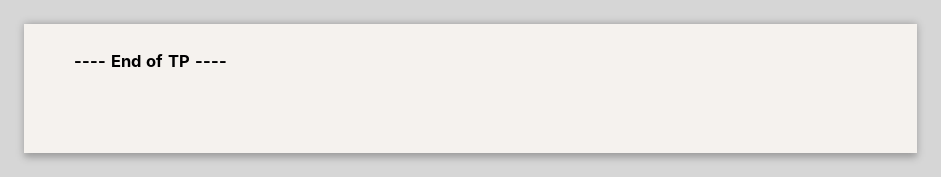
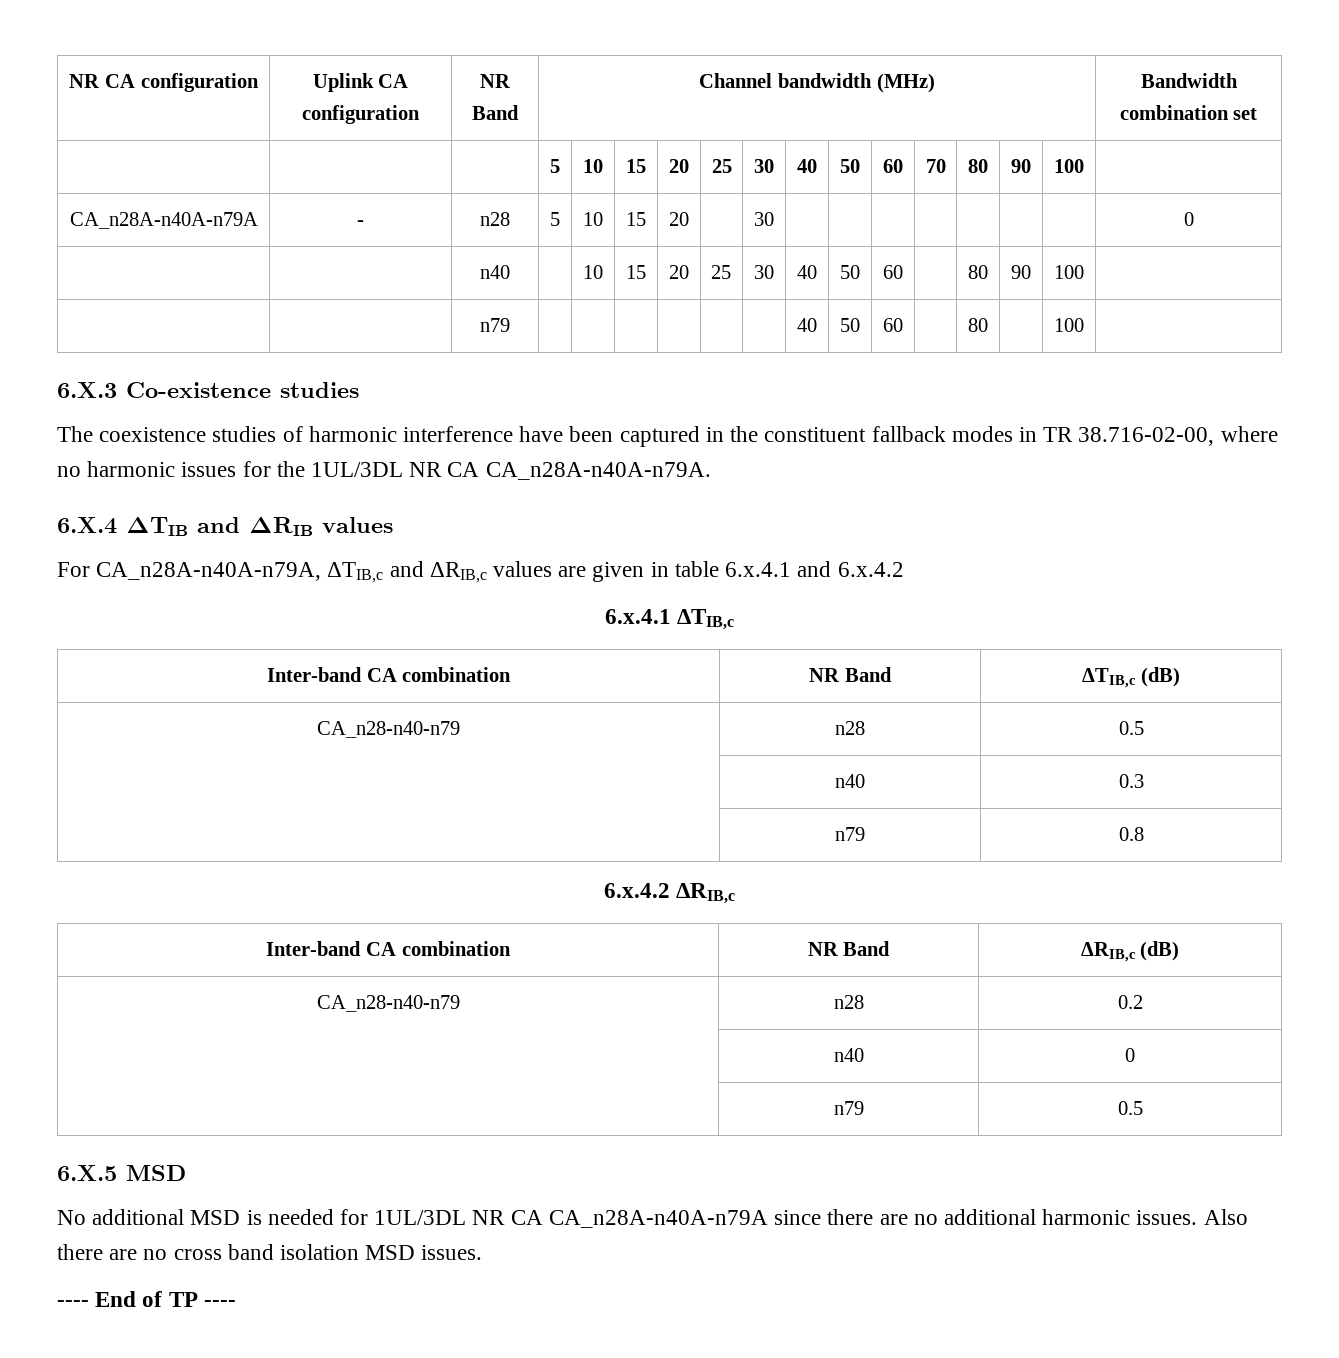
+ NR CA configuration | Uplink CA configuration | NR Band | Channel bandwidth (MHz) | Bandwidth combination set
+ | | | 5 | 10 | 15 | 20 | 25 | 30 | 40 | 50 | 60 | 70 | 80 | 90 | 100 |
+ CA_n28A-n40A-n79A | - | n28 | 5 | 10 | 15 | 20 | | 30 | | | | | | | | 0
+ | | n40 | | 10 | 15 | 20 | 25 | 30 | 40 | 50 | 60 | | 80 | 90 | 100 |
+ | | n79 | | | | | | | 40 | 50 | 60 | | 80 | | 100 |
+ 6.X.3 Co-existence studies
+ The coexistence studies of harmonic interference have been captured in the constituent fallback modes in TR 38.716-02-00, where no harmonic issues for the 1UL/3DL NR CA CA_n28A-n40A-n79A.
+ 6.X.4 ∆TIB and ∆RIB values
+ For CA_n28A-n40A-n79A, ΔTIB,c and ΔRIB,c values are given in table 6.x.4.1 and 6.x.4.2
+ 6.x.4.1 ΔTIB,c
+ Inter-band CA combination | NR Band | ΔTIB,c (dB)
+ CA_n28-n40-n79 | n28 | 0.5
+ | n40 | 0.3
+ | n79 | 0.8
+ 6.x.4.2 ΔRIB,c
+ Inter-band CA combination | NR Band | ΔRIB,c (dB)
+ CA_n28-n40-n79 | n28 | 0.2
+ | n40 | 0
+ | n79 | 0.5
+ 6.X.5 MSD
+ No additional MSD is needed for 1UL/3DL NR CA CA_n28A-n40A-n79A since there are no additional harmonic issues. Also there are no cross band isolation MSD issues.

